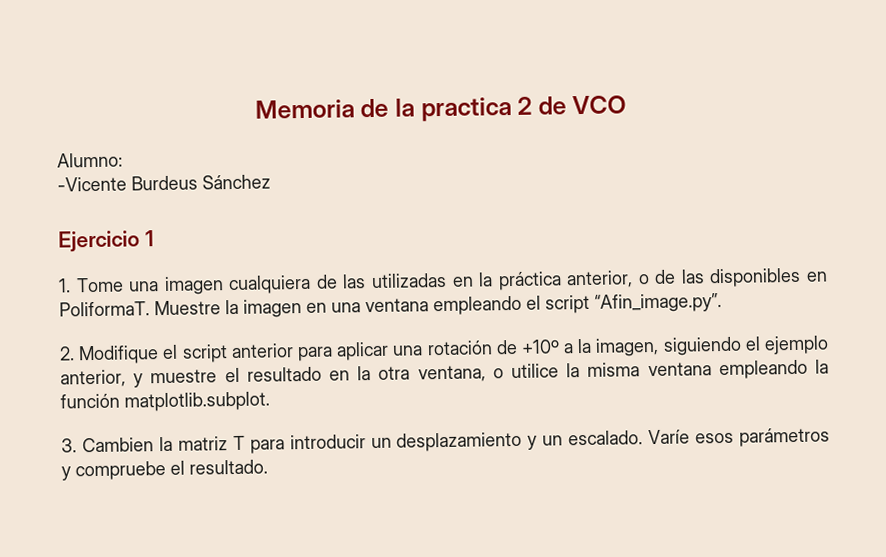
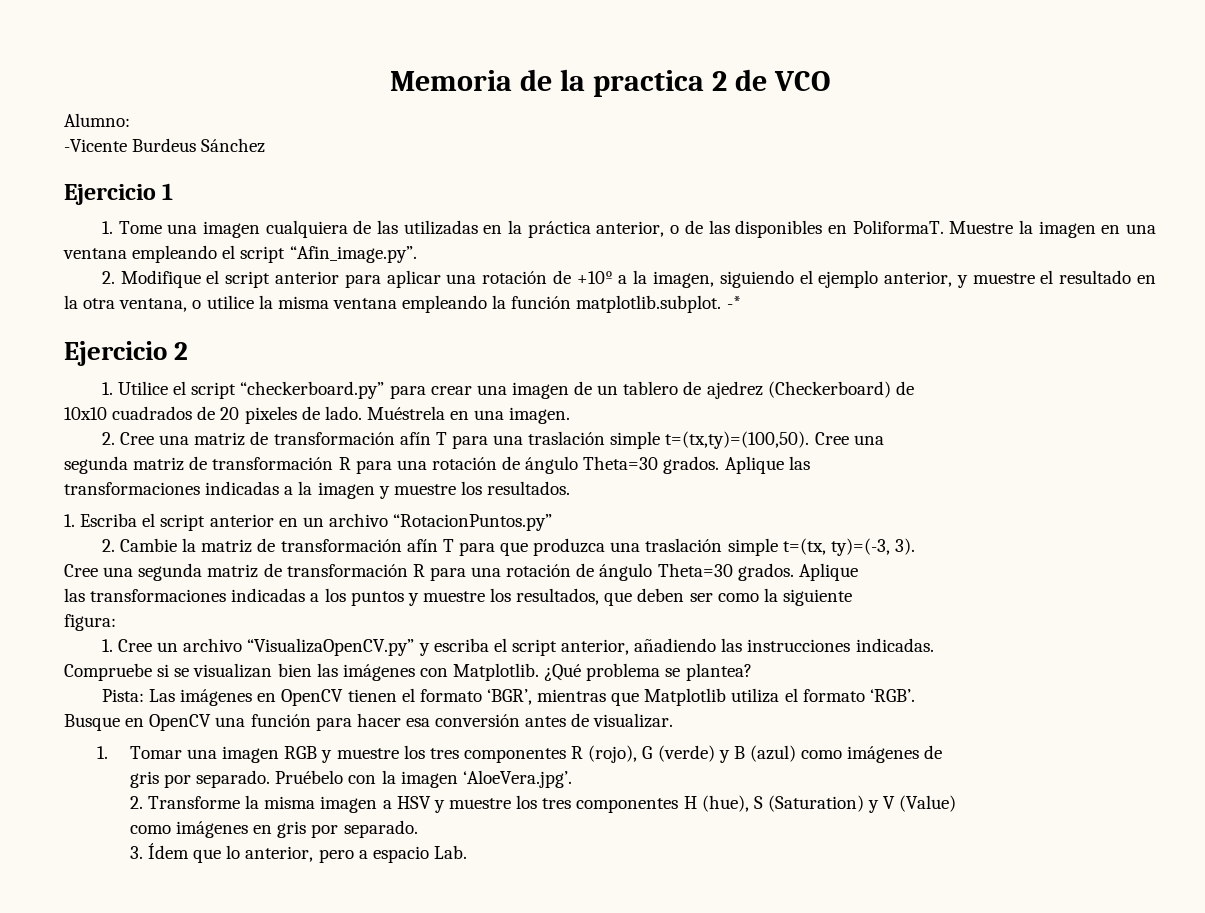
- 2. Modifique el script anterior para aplicar una rotación de +10º a la imagen, siguiendo el ejemplo anterior, y muestre el resultado en la otra ventana, o utilice la misma ventana empleando la función matplotlib.subplot.
- 3. Cambien la matriz T para introducir un desplazamiento y un escalado. Varíe esos parámetros y compruebe el resultado.
+ 2. Modifique el script anterior para aplicar una rotación de +10º a la imagen, siguiendo el ejemplo anterior, y muestre el resultado en la otra ventana, o utilice la misma ventana empleando la función matplotlib.subplot. -*
+ Ejercicio 2
+ 1. Utilice el script “checkerboard.py” para crear una imagen de un tablero de ajedrez (Checkerboard) de
+ 10x10 cuadrados de 20 pixeles de lado. Muéstrela en una imagen.
+ 2. Cree una matriz de transformación afín T para una traslación simple t=(tx,ty)=(100,50). Cree una
+ segunda matriz de transformación R para una rotación de ángulo Theta=30 grados. Aplique las
+ transformaciones indicadas a la imagen y muestre los resultados.
+ 1. Escriba el script anterior en un archivo “RotacionPuntos.py”
+ 2. Cambie la matriz de transformación afín T para que produzca una traslación simple t=(tx, ty)=(-3, 3).
+ Cree una segunda matriz de transformación R para una rotación de ángulo Theta=30 grados. Aplique
+ las transformaciones indicadas a los puntos y muestre los resultados, que deben ser como la siguiente
+ figura:
+ 1. Cree un archivo “VisualizaOpenCV.py” y escriba el script anterior, añadiendo las instrucciones indicadas.
+ Compruebe si se visualizan bien las imágenes con Matplotlib. ¿Qué problema se plantea?
+ Pista: Las imágenes en OpenCV tienen el formato ‘BGR’, mientras que Matplotlib utiliza el formato ‘RGB’.
+ Busque en OpenCV una función para hacer esa conversión antes de visualizar.
+ 1. Tomar una imagen RGB y muestre los tres componentes R (rojo), G (verde) y B (azul) como imágenes de
+ gris por separado. Pruébelo con la imagen ‘AloeVera.jpg’.
+ 2. Transforme la misma imagen a HSV y muestre los tres componentes H (hue), S (Saturation) y V (Value)
+ como imágenes en gris por separado.
+ 3. Ídem que lo anterior, pero a espacio Lab.

